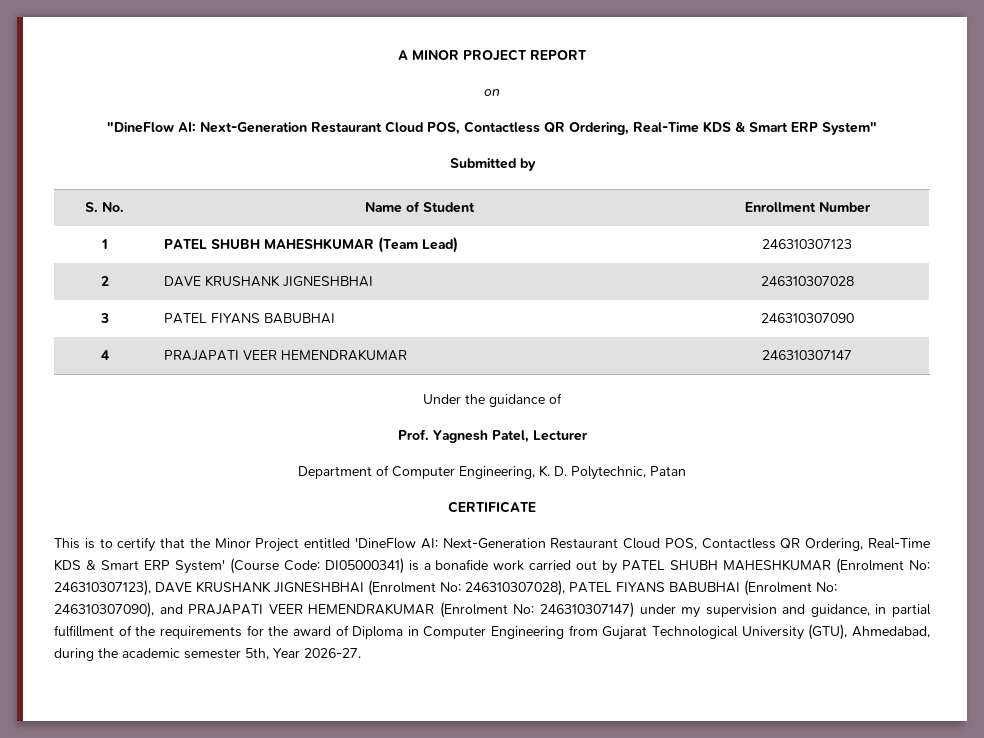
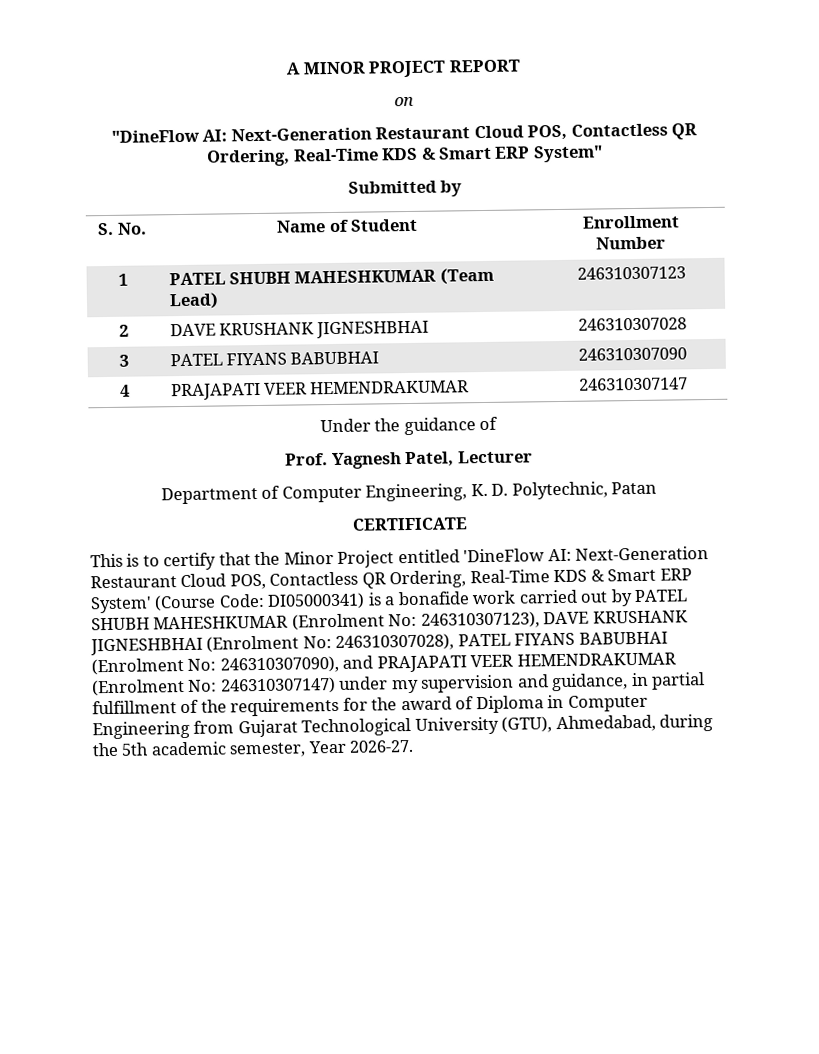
- 246310307147) under my supervision and guidance, in partial fulfillment of the requirements for the award of Diploma in Computer Engineering from Gujarat Technological University (GTU), Ahmedabad, during the academic semester 5th, Year 2026-27.
+ 246310307147) under my supervision and guidance, in partial fulfillment of the requirements for the award of Diploma in Computer Engineering from Gujarat Technological University (GTU), Ahmedabad, during the 5th academic semester, Year 2026-27.

